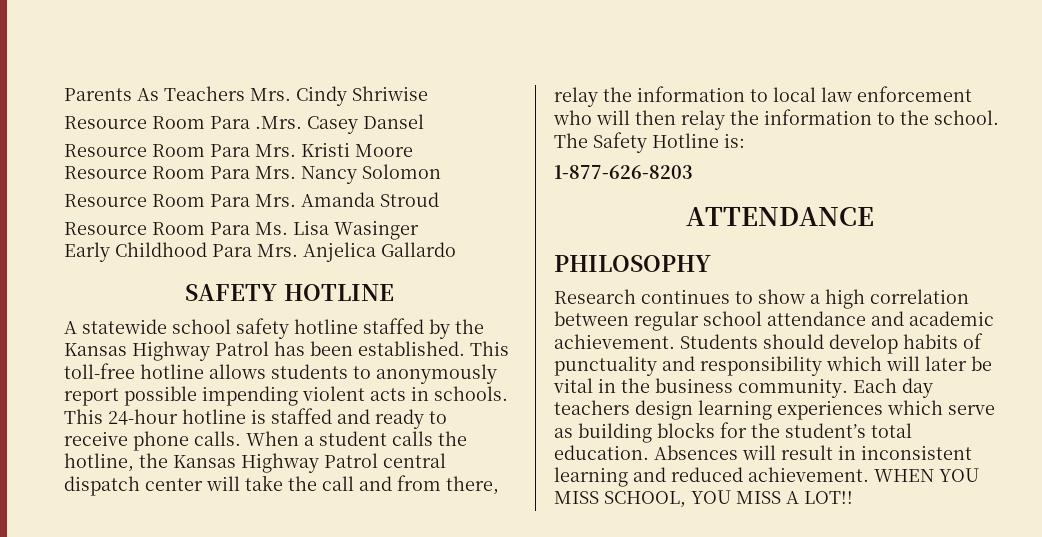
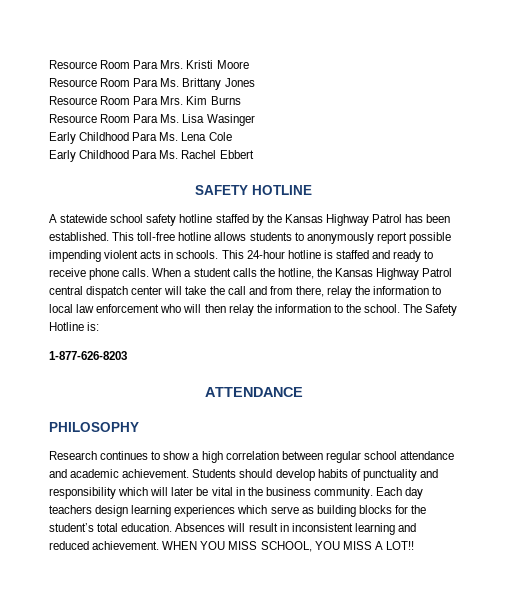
- Parents As Teachers Mrs. Cindy Shriwise
- Resource Room Para .Mrs. Casey Dansel
- Resource Room Para Mrs. Nancy Solomon
- Resource Room Para Mrs. Amanda Stroud
+ Resource Room Para Ms. Brittany Jones
+ Resource Room Para Mrs. Kim Burns
- Early Childhood Para Mrs. Anjelica Gallardo
+ Early Childhood Para Ms. Lena Cole
+ Early Childhood Para Ms. Rachel Ebbert

